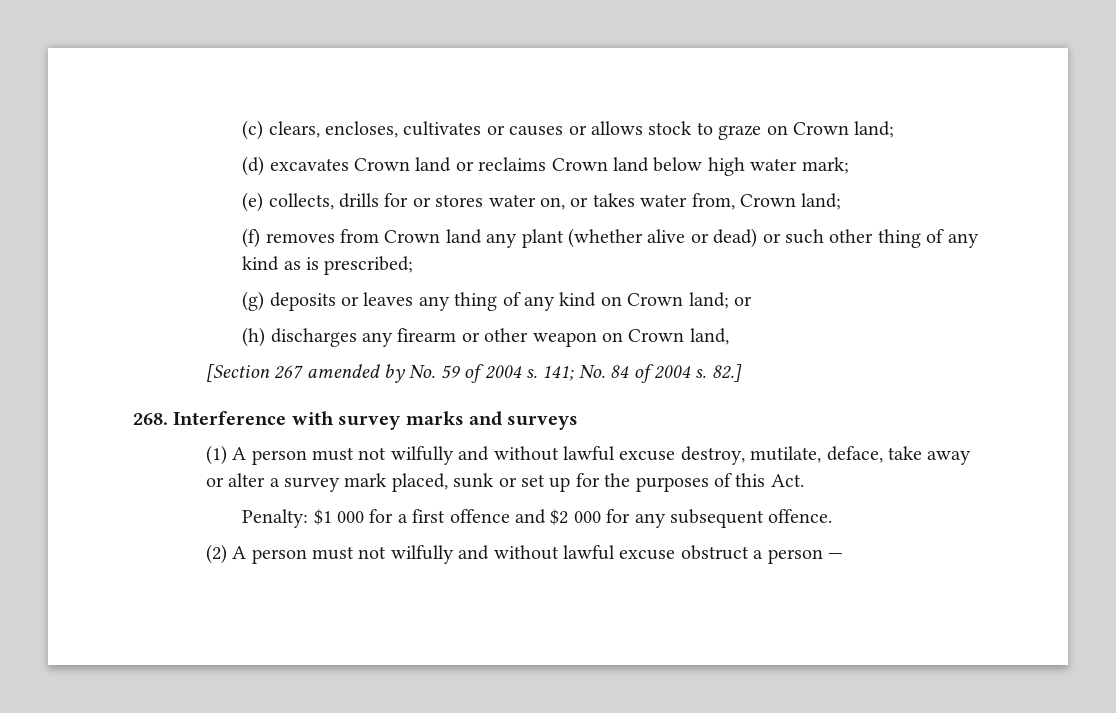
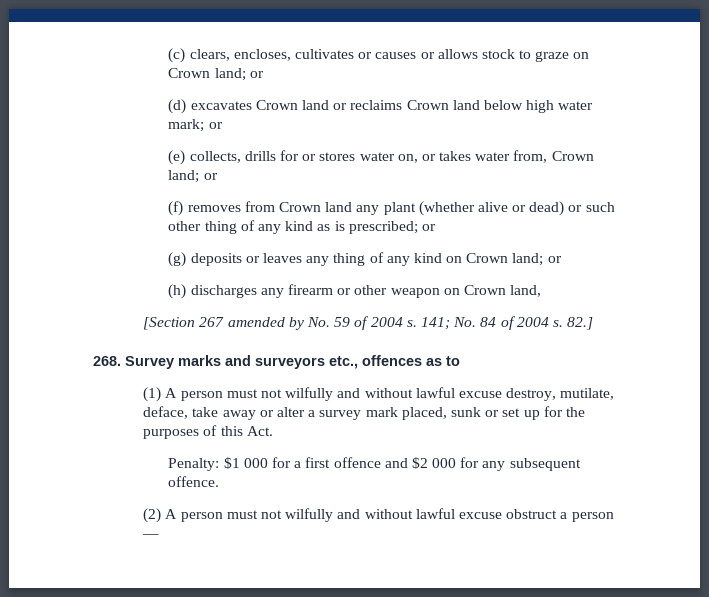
- (c) clears, encloses, cultivates or causes or allows stock to graze on Crown land;
+ (c) clears, encloses, cultivates or causes or allows stock to graze on Crown land; or
- (d) excavates Crown land or reclaims Crown land below high water mark;
+ (d) excavates Crown land or reclaims Crown land below high water mark; or
- (e) collects, drills for or stores water on, or takes water from, Crown land;
+ (e) collects, drills for or stores water on, or takes water from, Crown land; or
- (f) removes from Crown land any plant (whether alive or dead) or such other thing of any kind as is prescribed;
+ (f) removes from Crown land any plant (whether alive or dead) or such other thing of any kind as is prescribed; or
- 268. Interference with survey marks and surveys
+ 268. Survey marks and surveyors etc., offences as to

